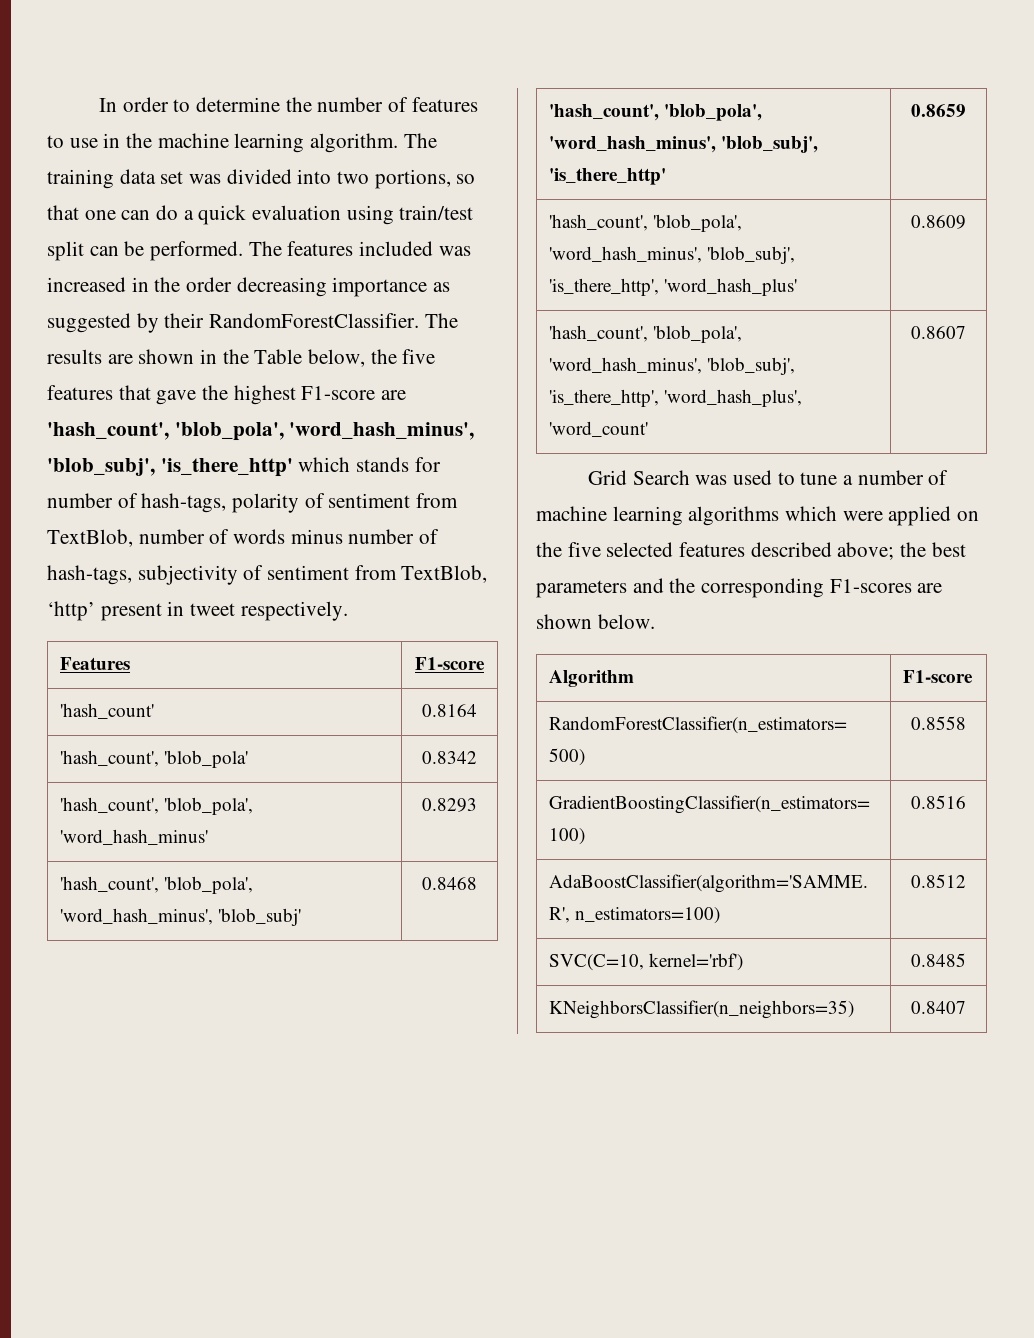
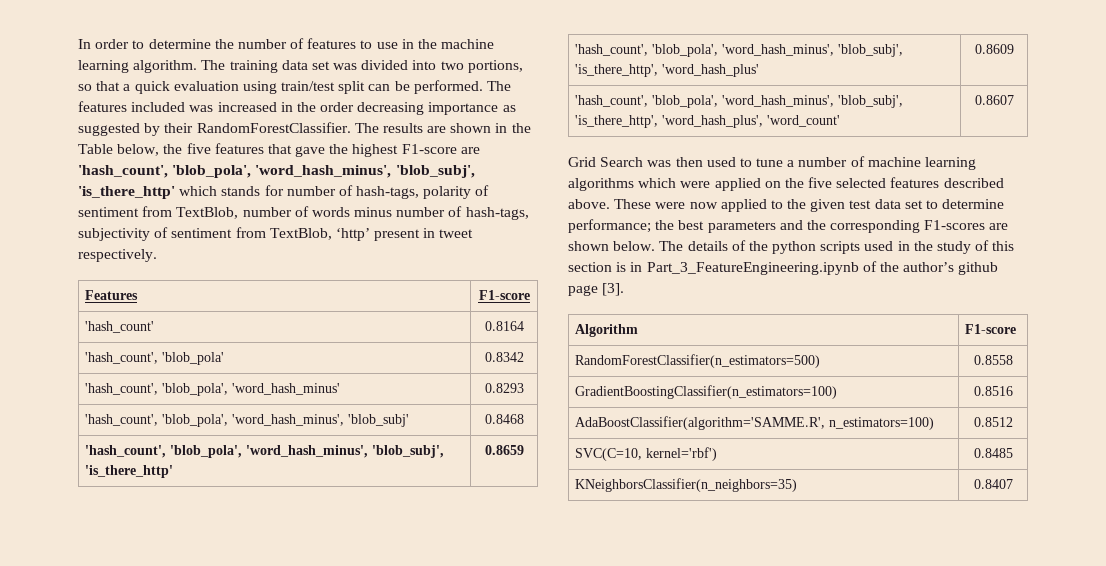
- The training data set was divided into two portions, so that one can do a quick evaluation using train/test split can be performed.
+ The training data set was divided into two portions, so that a quick evaluation using train/test split can be performed.
- Grid Search was used to tune a number of machine learning algorithms which were applied on the five selected features described above; the best parameters and the corresponding F1-scores are shown below.
+ Grid Search was then used to tune a number of machine learning algorithms which were applied on the five selected features described above. These were now applied to the given test data set to determine performance; the best parameters and the corresponding F1-scores are shown below. The details of the python scripts used in the study of this section is in Part_3_FeatureEngineering.ipynb of the author’s github page [3].

